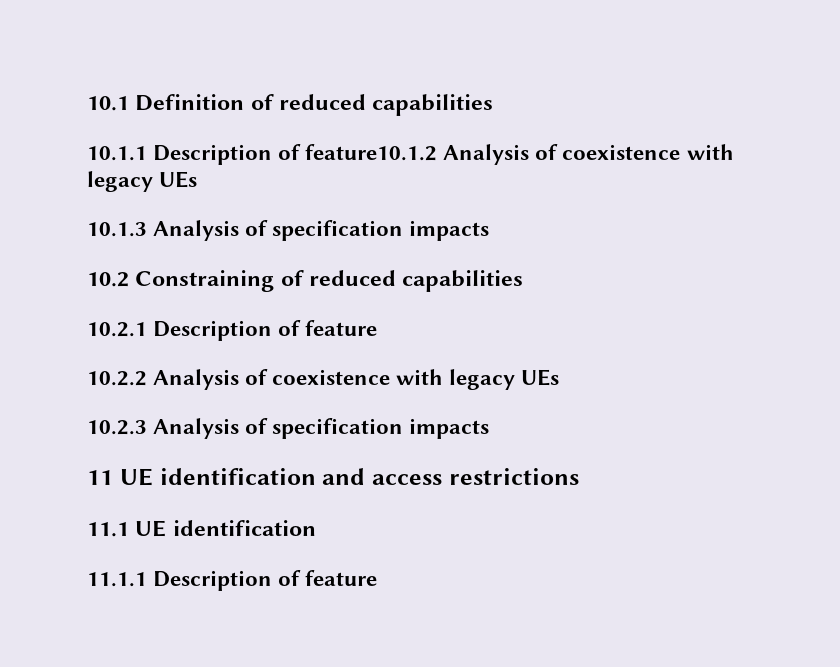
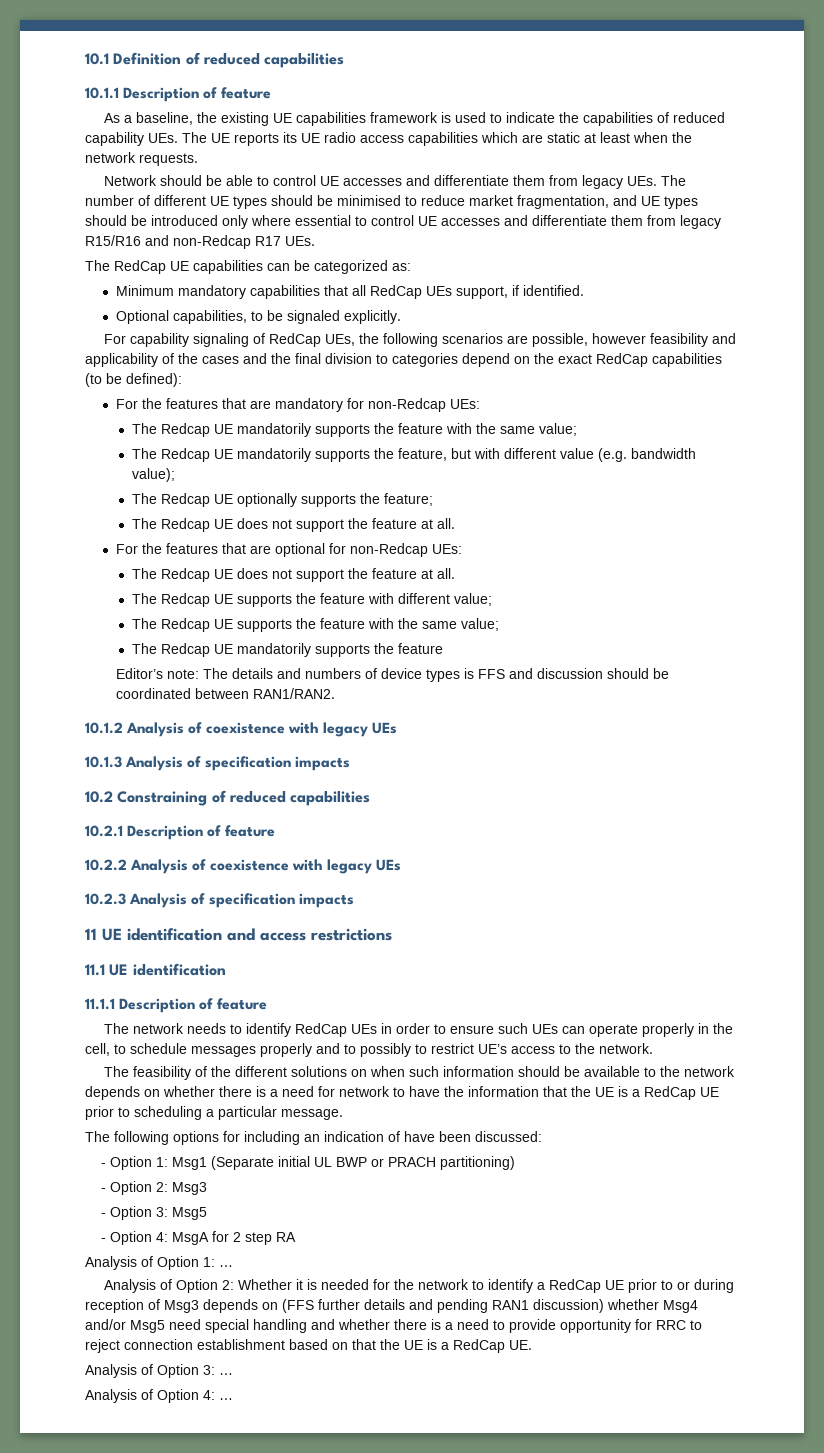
- 10.1.1 Description of feature10.1.2 Analysis of coexistence with legacy UEs
+ 10.1.1 Description of feature
+ As a baseline, the existing UE capabilities framework is used to indicate the capabilities of reduced capability UEs. The UE reports its UE radio access capabilities which are static at least when the network requests.
+ Network should be able to control UE accesses and differentiate them from legacy UEs. The number of different UE types should be minimised to reduce market fragmentation, and UE types should be introduced only where essential to control UE accesses and differentiate them from legacy R15/R16 and non-Redcap R17 UEs.
+ The RedCap UE capabilities can be categorized as:
+ Minimum mandatory capabilities that all RedCap UEs support, if identified.
+ Optional capabilities, to be signaled explicitly.
+ For capability signaling of RedCap UEs, the following scenarios are possible, however feasibility and applicability of the cases and the final division to categories depend on the exact RedCap capabilities (to be defined):
+ For the features that are mandatory for non-Redcap UEs:
+ The Redcap UE mandatorily supports the feature with the same value;
+ The Redcap UE mandatorily supports the feature, but with different value (e.g. bandwidth value);
+ The Redcap UE optionally supports the feature;
+ The Redcap UE does not support the feature at all.
+ For the features that are optional for non-Redcap UEs:
+ The Redcap UE does not support the feature at all.
+ The Redcap UE supports the feature with different value;
+ The Redcap UE supports the feature with the same value;
+ The Redcap UE mandatorily supports the feature
+ Editor’s note: The details and numbers of device types is FFS and discussion should be coordinated between RAN1/RAN2.
+ 10.1.2 Analysis of coexistence with legacy UEs
+ The network needs to identify RedCap UEs in order to ensure such UEs can operate properly in the cell, to schedule messages properly and to possibly to restrict UE’s access to the network.
+ The feasibility of the different solutions on when such information should be available to the network depends on whether there is a need for network to have the information that the UE is a RedCap UE prior to scheduling a particular message.
+ The following options for including an indication of have been discussed:
+ - Option 1: Msg1 (Separate initial UL BWP or PRACH partitioning)
+ - Option 2: Msg3
+ - Option 3: Msg5
+ - Option 4: MsgA for 2 step RA
+ Analysis of Option 1: …
+ Analysis of Option 2: Whether it is needed for the network to identify a RedCap UE prior to or during reception of Msg3 depends on (FFS further details and pending RAN1 discussion) whether Msg4 and/or Msg5 need special handling and whether there is a need to provide opportunity for RRC to reject connection establishment based on that the UE is a RedCap UE.
+ Analysis of Option 3: …
+ Analysis of Option 4: …

